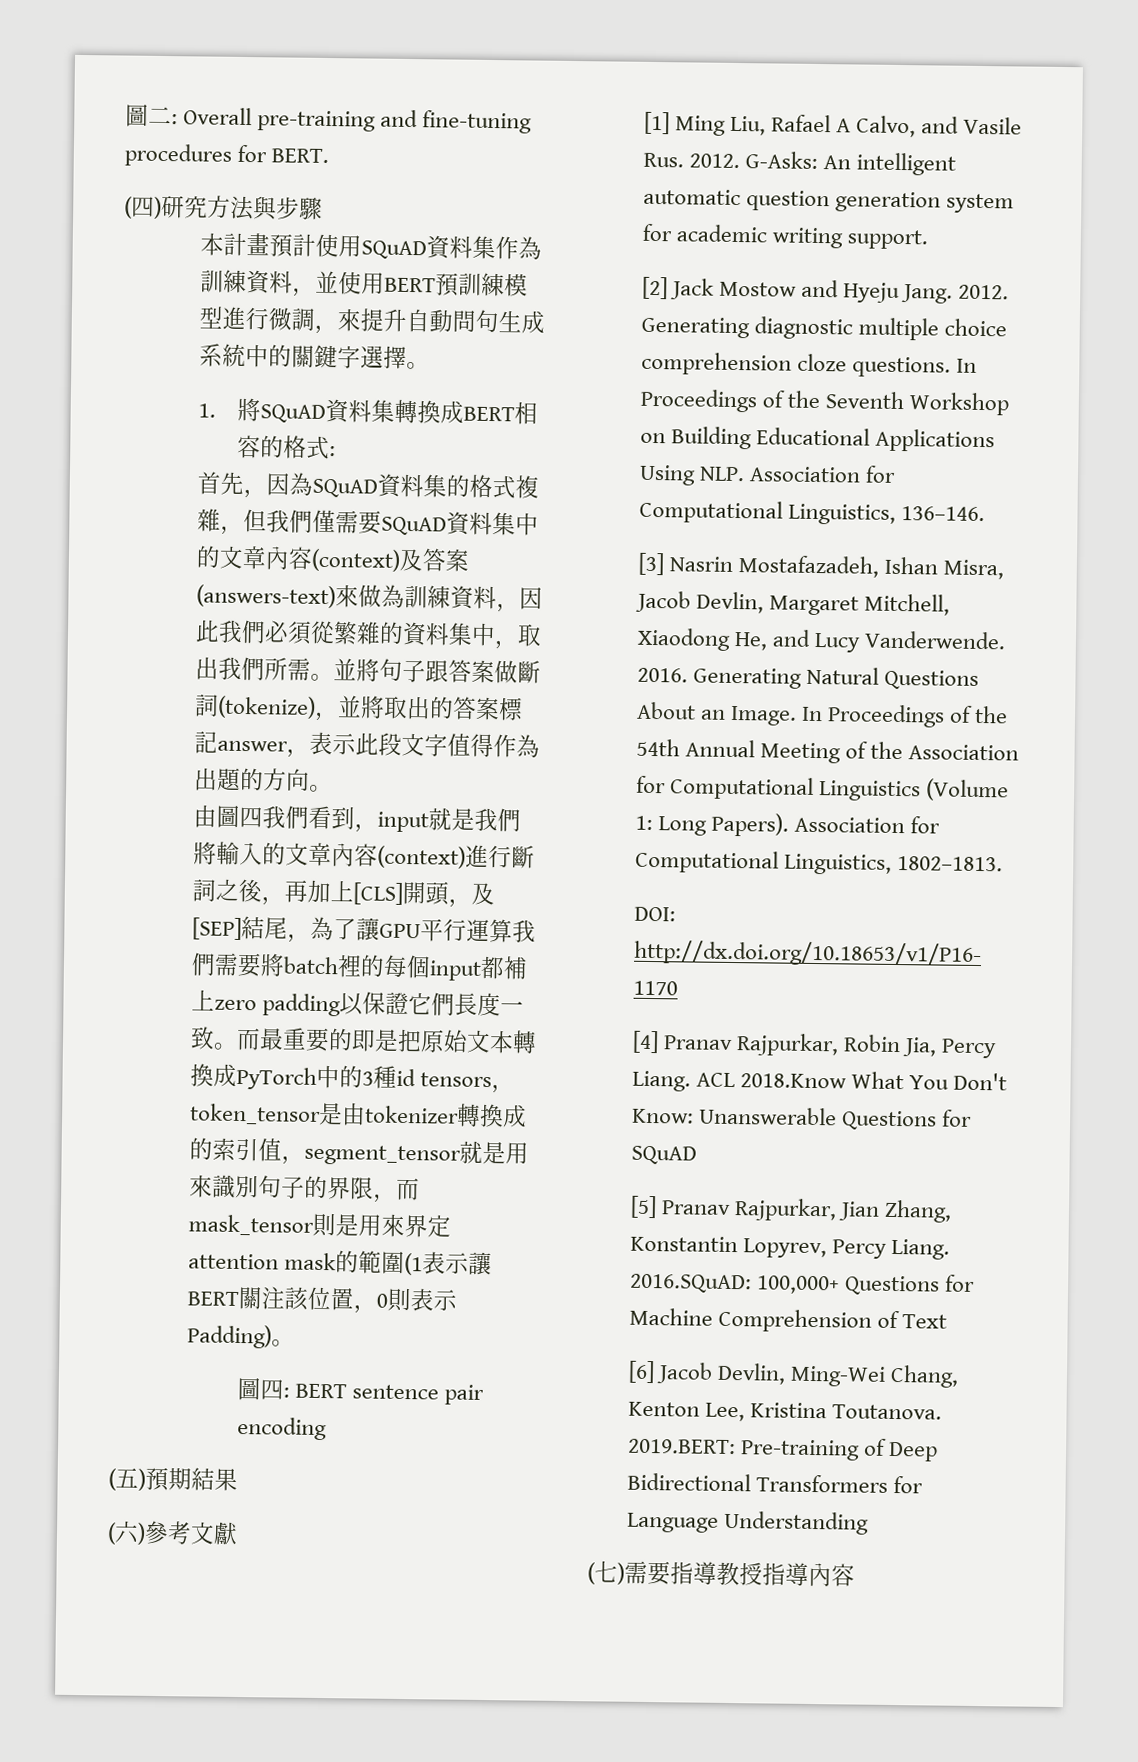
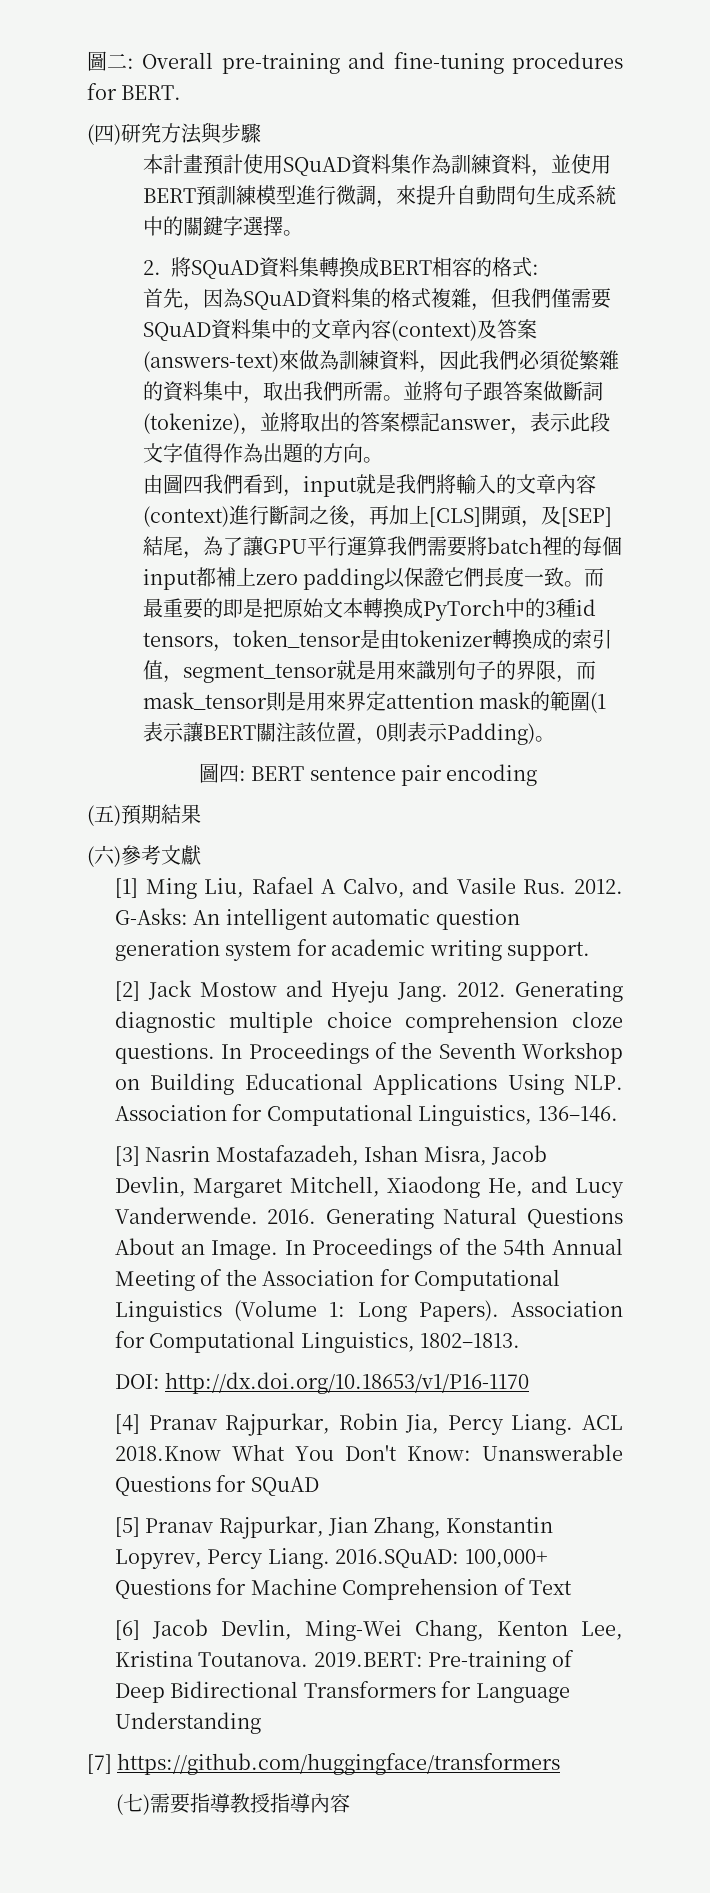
- 1.將SQuAD資料集轉換成BERT相容的格式:
+ 2.將SQuAD資料集轉換成BERT相容的格式:
+ [7] https://github.com/huggingface/transformers

